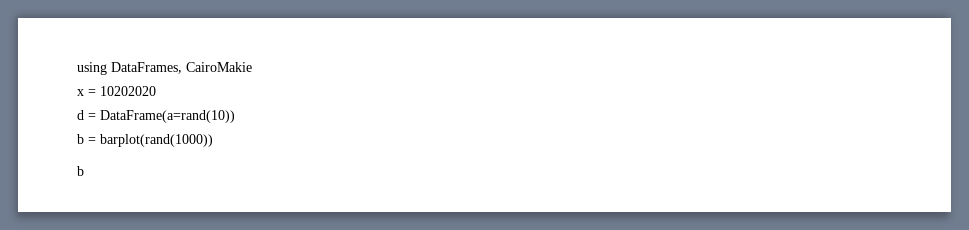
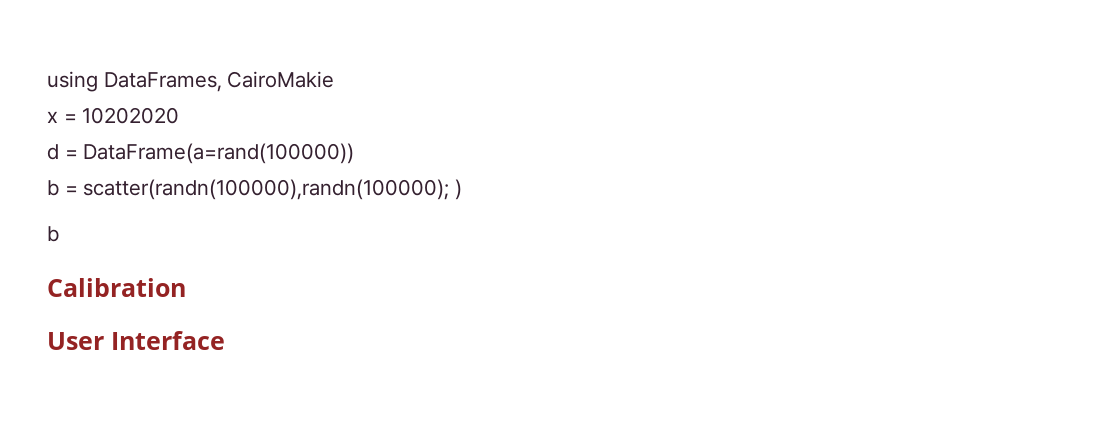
- d = DataFrame(a=rand(10))
+ d = DataFrame(a=rand(100000))
- b = barplot(rand(1000))
+ b = scatter(randn(100000),randn(100000); )
  b
+ Calibration
+ User Interface

